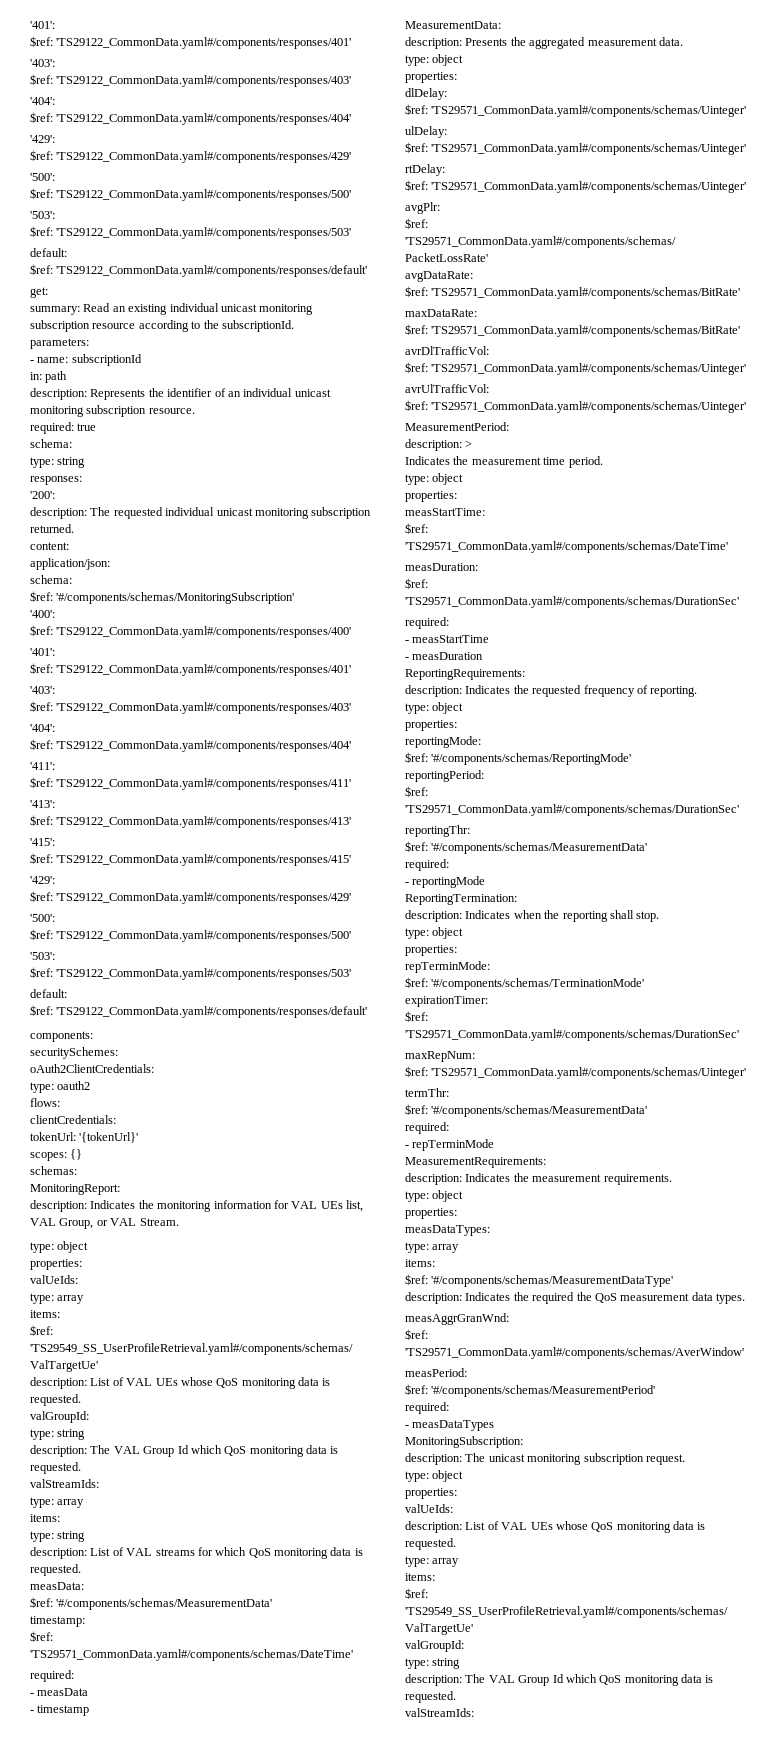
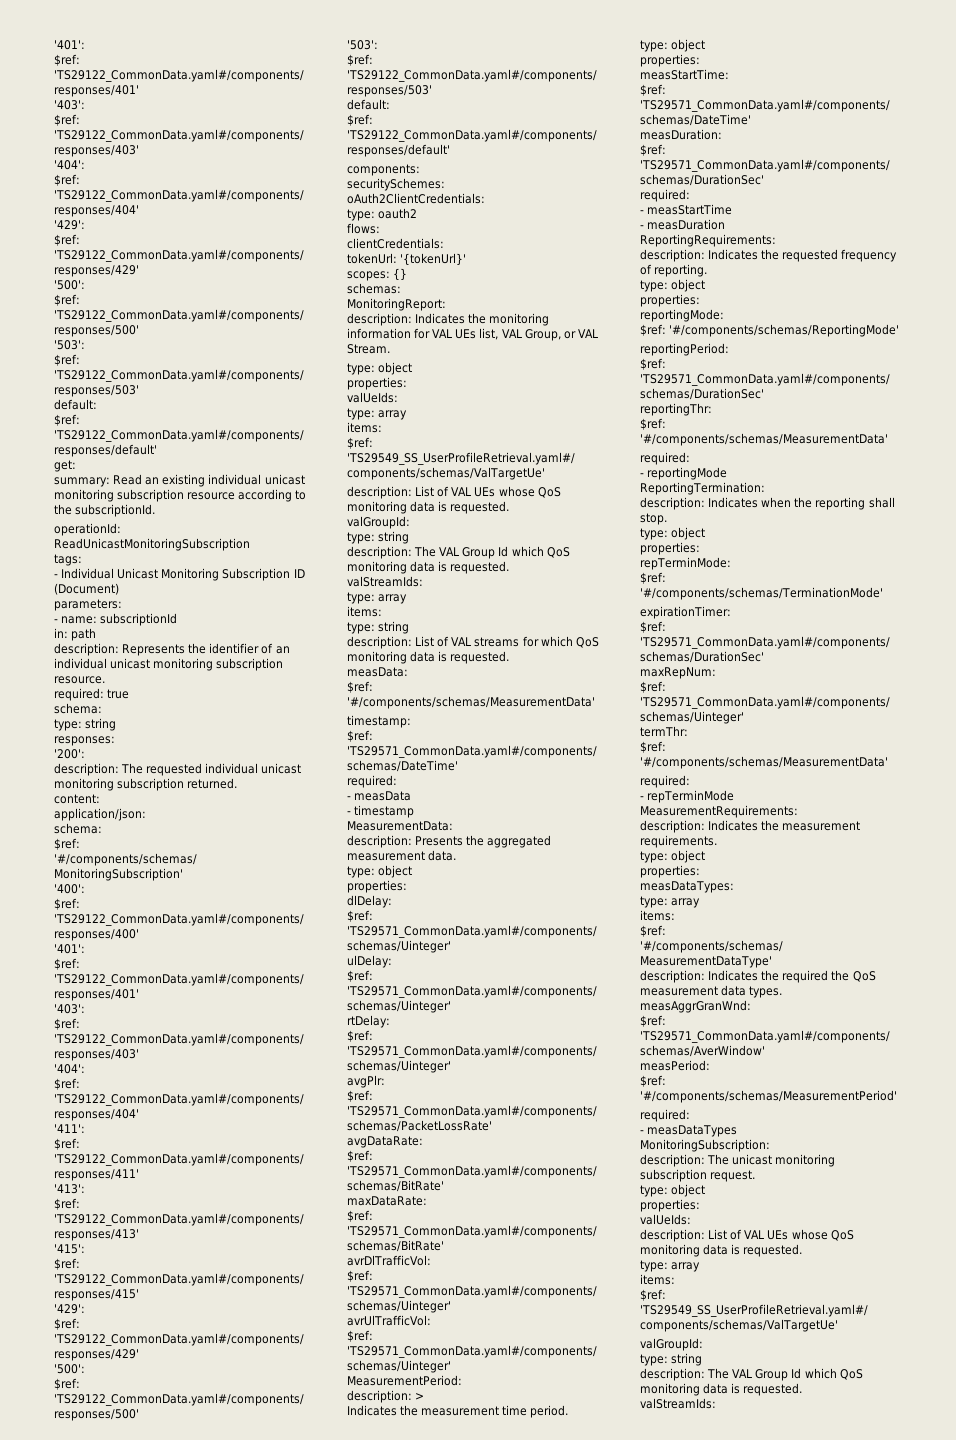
+ operationId: ReadUnicastMonitoringSubscription
+ tags:
+ - Individual Unicast Monitoring Subscription ID (Document)

